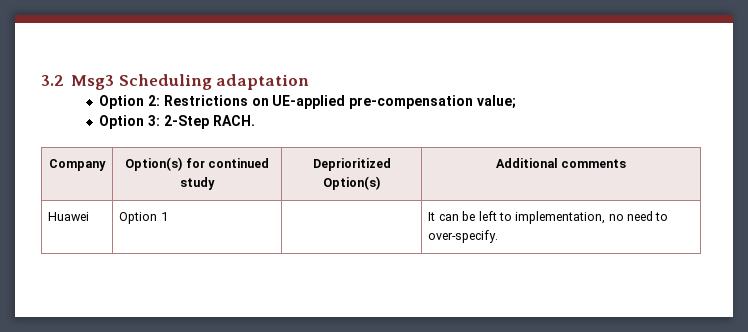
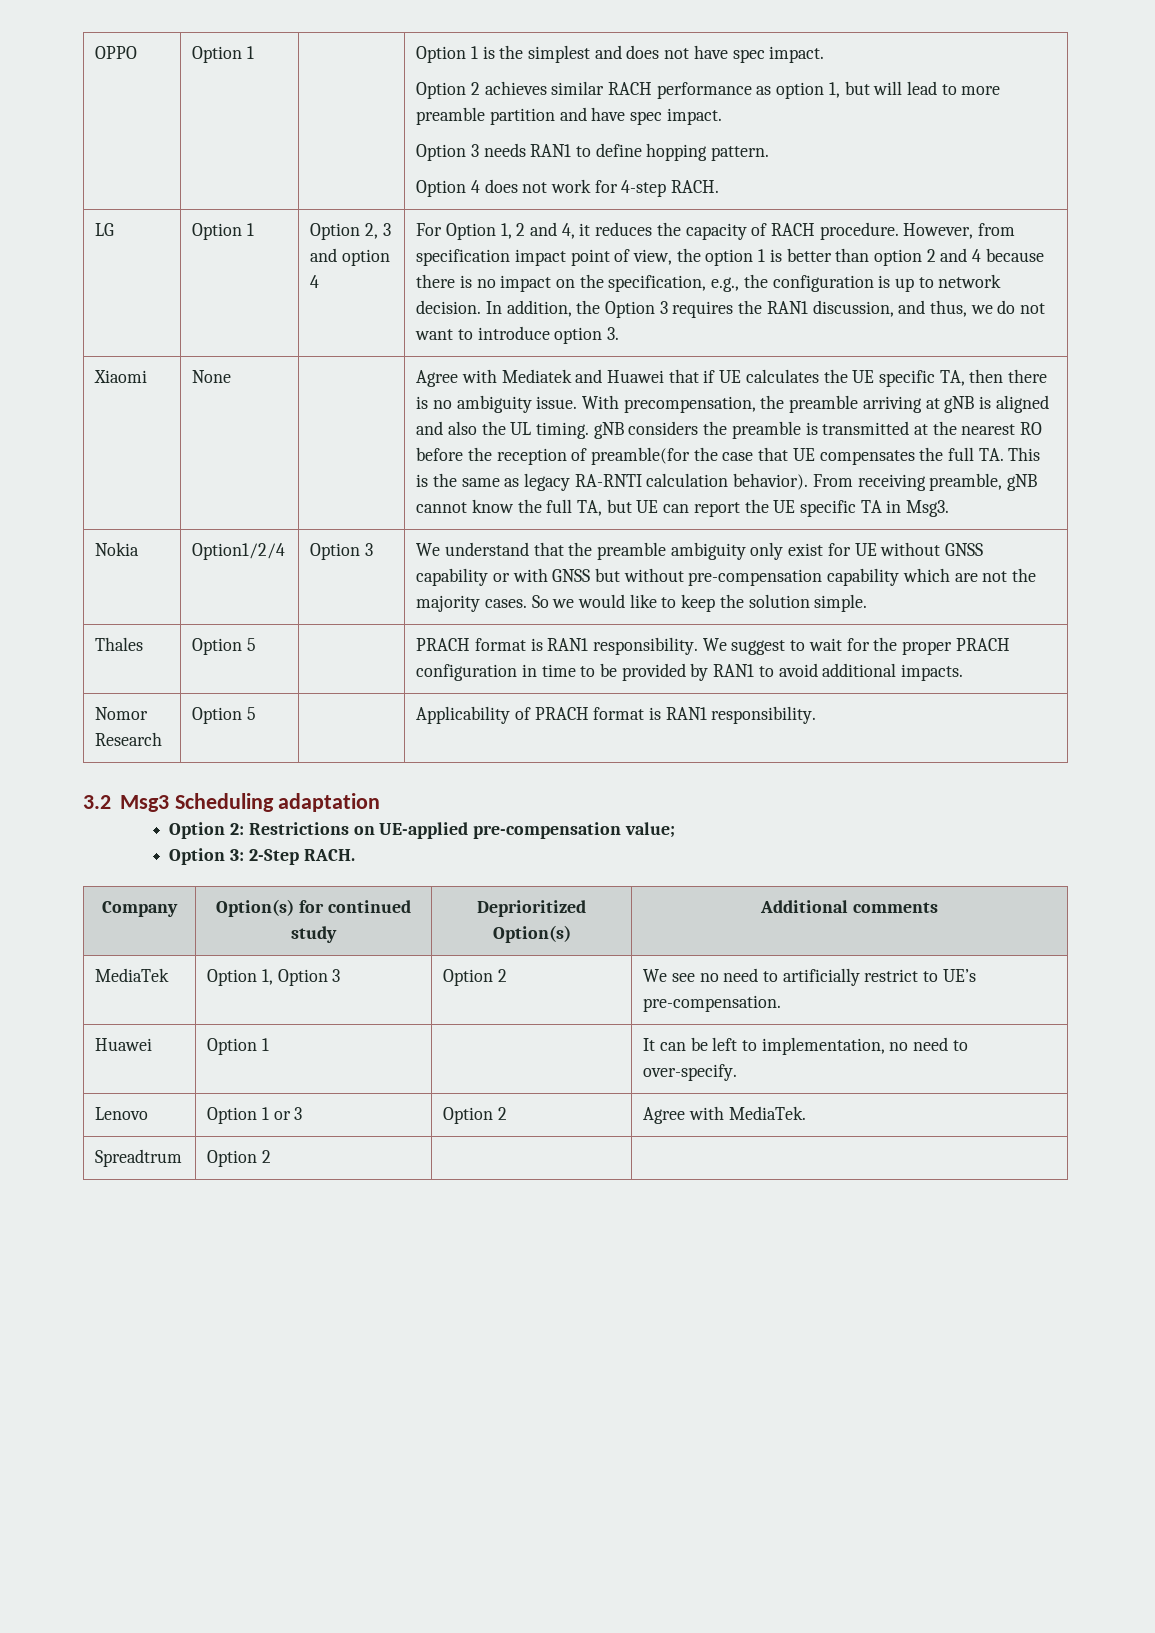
+ OPPO | Option 1 | | Option 1 is the simplest and does not have spec impact.
+ Option 2 achieves similar RACH performance as option 1, but will lead to more preamble partition and have spec impact.
+ Option 3 needs RAN1 to define hopping pattern.
+ Option 4 does not work for 4-step RACH.
+ LG | Option 1 | Option 2, 3 and option 4 | For Option 1, 2 and 4, it reduces the capacity of RACH procedure. However, from specification impact point of view, the option 1 is better than option 2 and 4 because there is no impact on the specification, e.g., the configuration is up to network decision. In addition, the Option 3 requires the RAN1 discussion, and thus, we do not want to introduce option 3.
+ Xiaomi | None | | Agree with Mediatek and Huawei that if UE calculates the UE specific TA, then there is no ambiguity issue. With precompensation, the preamble arriving at gNB is aligned and also the UL timing. gNB considers the preamble is transmitted at the nearest RO before the reception of preamble(for the case that UE compensates the full TA. This is the same as legacy RA-RNTI calculation behavior). From receiving preamble, gNB cannot know the full TA, but UE can report the UE specific TA in Msg3.
+ Nokia | Option1/2/4 | Option 3 | We understand that the preamble ambiguity only exist for UE without GNSS capability or with GNSS but without pre-compensation capability which are not the majority cases. So we would like to keep the solution simple.
+ Thales | Option 5 | | PRACH format is RAN1 responsibility. We suggest to wait for the proper PRACH configuration in time to be provided by RAN1 to avoid additional impacts.
+ Nomor Research | Option 5 | | Applicability of PRACH format is RAN1 responsibility.
+ MediaTek | Option 1, Option 3 | Option 2 | We see no need to artificially restrict to UE’s pre-compensation.
+ Lenovo | Option 1 or 3 | Option 2 | Agree with MediaTek.
+ Spreadtrum | Option 2 | |

